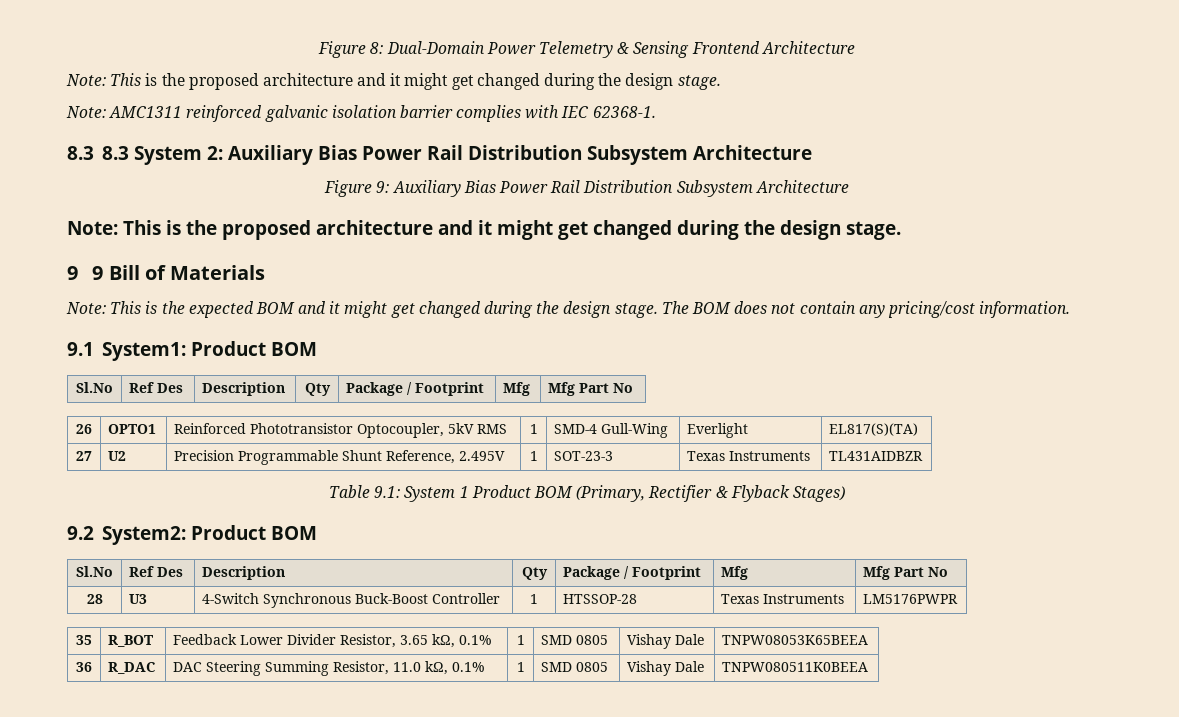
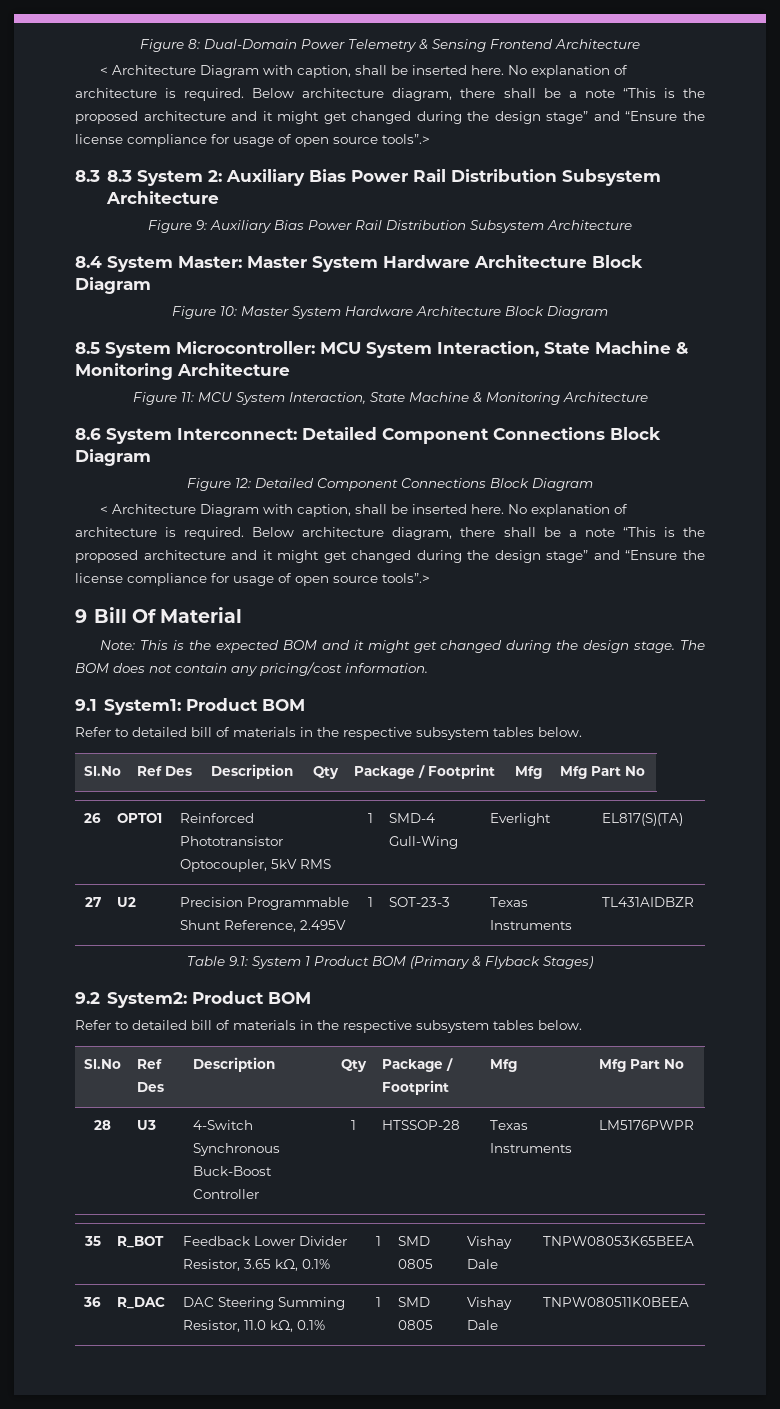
  Figure 8: Dual-Domain Power Telemetry & Sensing Frontend Architecture
- Note: This is the proposed architecture and it might get changed during the design stage.
- Note: AMC1311 reinforced galvanic isolation barrier complies with IEC 62368-1.
+ < Architecture Diagram with caption, shall be inserted here. No explanation of architecture is required. Below architecture diagram, there shall be a note “This is the proposed architecture and it might get changed during the design stage” and “Ensure the license compliance for usage of open source tools”.>
  Figure 9: Auxiliary Bias Power Rail Distribution Subsystem Architecture
- Note: This is the proposed architecture and it might get changed during the design stage.
- 9 9 Bill of Materials
+ 8.4 System Master: Master System Hardware Architecture Block Diagram
+ Figure 10: Master System Hardware Architecture Block Diagram
+ 8.5 System Microcontroller: MCU System Interaction, State Machine & Monitoring Architecture
+ Figure 11: MCU System Interaction, State Machine & Monitoring Architecture
+ 8.6 System Interconnect: Detailed Component Connections Block Diagram
+ Figure 12: Detailed Component Connections Block Diagram
+ < Architecture Diagram with caption, shall be inserted here. No explanation of architecture is required. Below architecture diagram, there shall be a note “This is the proposed architecture and it might get changed during the design stage” and “Ensure the license compliance for usage of open source tools”.>
+ 9 Bill Of Material
  9.1 System1: Product BOM
+ Refer to detailed bill of materials in the respective subsystem tables below.
- Table 9.1: System 1 Product BOM (Primary, Rectifier & Flyback Stages)
+ Table 9.1: System 1 Product BOM (Primary & Flyback Stages)
  9.2 System2: Product BOM
+ Refer to detailed bill of materials in the respective subsystem tables below.

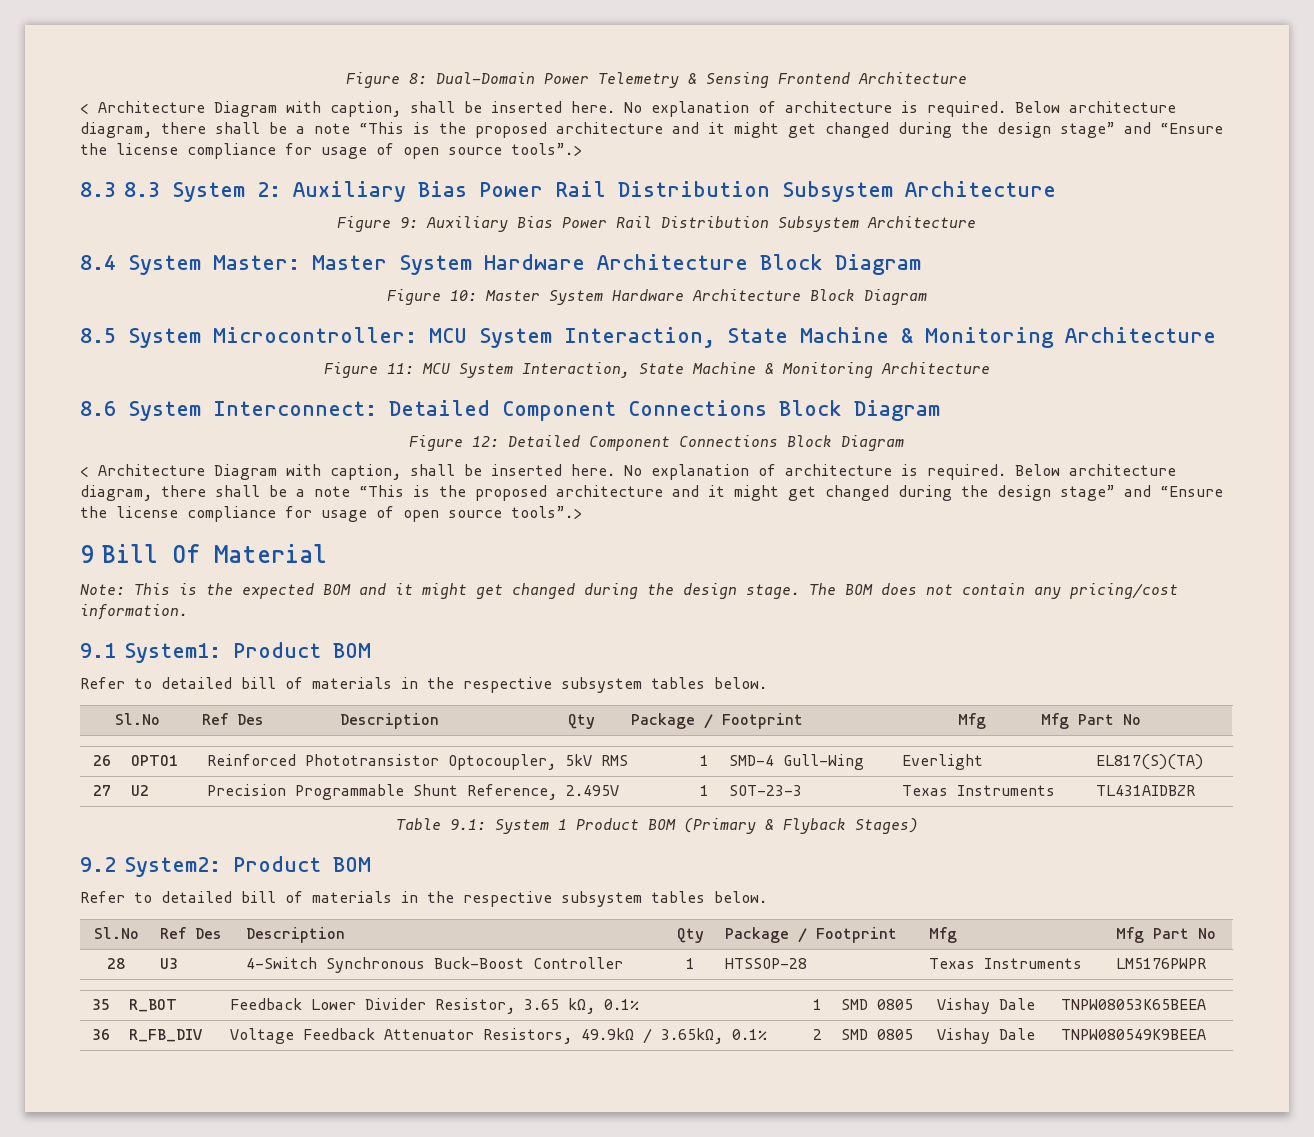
- 36 | R_DAC | DAC Steering Summing Resistor, 11.0 kΩ, 0.1% | 1 | SMD 0805 | Vishay Dale | TNPW080511K0BEEA
+ 36 | R_FB_DIV | Voltage Feedback Attenuator Resistors, 49.9kΩ / 3.65kΩ, 0.1% | 2 | SMD 0805 | Vishay Dale | TNPW080549K9BEEA

